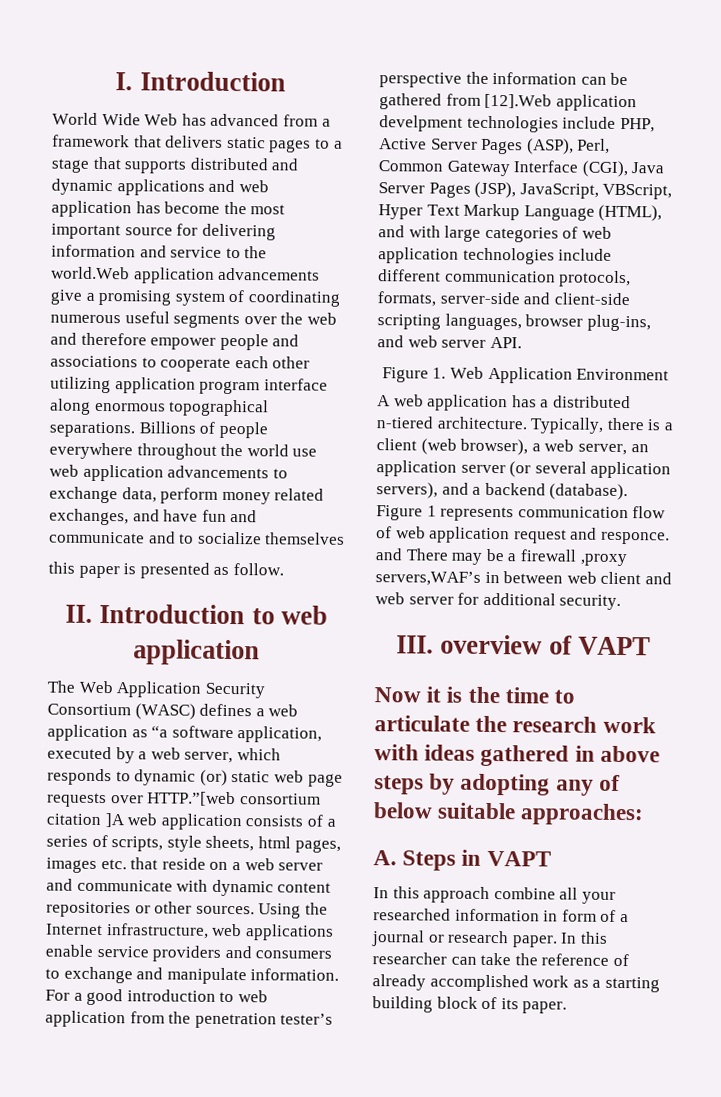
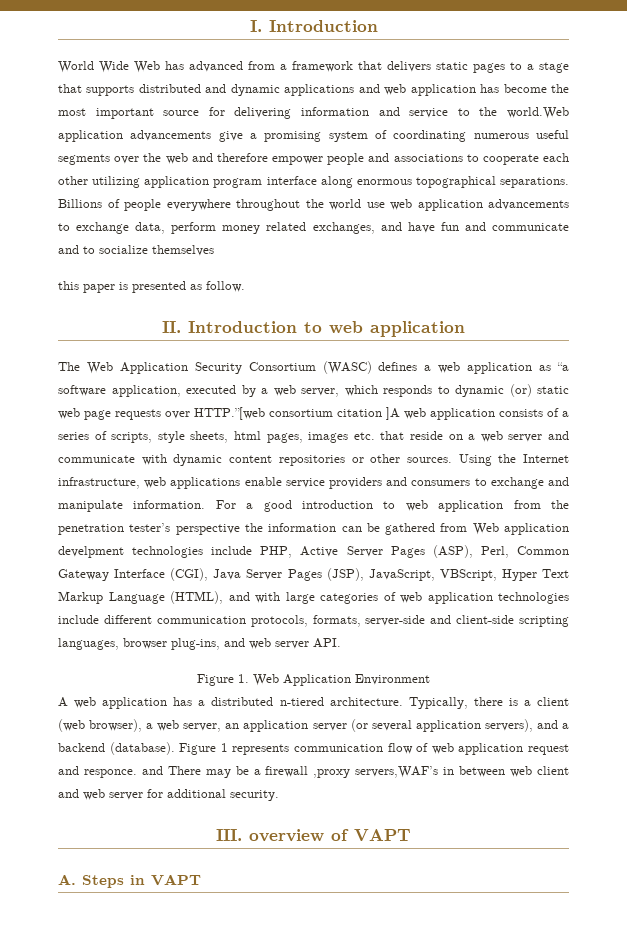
- For a good introduction to web application from the penetration tester’s perspective the information can be gathered from [12].Web application develpment technologies include PHP, Active Server Pages (ASP), Perl, Common Gateway Interface (CGI), Java Server Pages (JSP), JavaScript, VBScript, Hyper Text Markup Language (HTML), and with large categories of web application technologies include different communication protocols, formats, server-side and client-side scripting languages, browser plug-ins, and web server API.
+ For a good introduction to web application from the penetration tester’s perspective the information can be gathered from Web application develpment technologies include PHP, Active Server Pages (ASP), Perl, Common Gateway Interface (CGI), Java Server Pages (JSP), JavaScript, VBScript, Hyper Text Markup Language (HTML), and with large categories of web application technologies include different communication protocols, formats, server-side and client-side scripting languages, browser plug-ins, and web server API.
- Now it is the time to articulate the research work with ideas gathered in above steps by adopting any of below suitable approaches:
  A. Steps in VAPT
- In this approach combine all your researched information in form of a journal or research paper. In this researcher can take the reference of already accomplished work as a starting building block of its paper.

